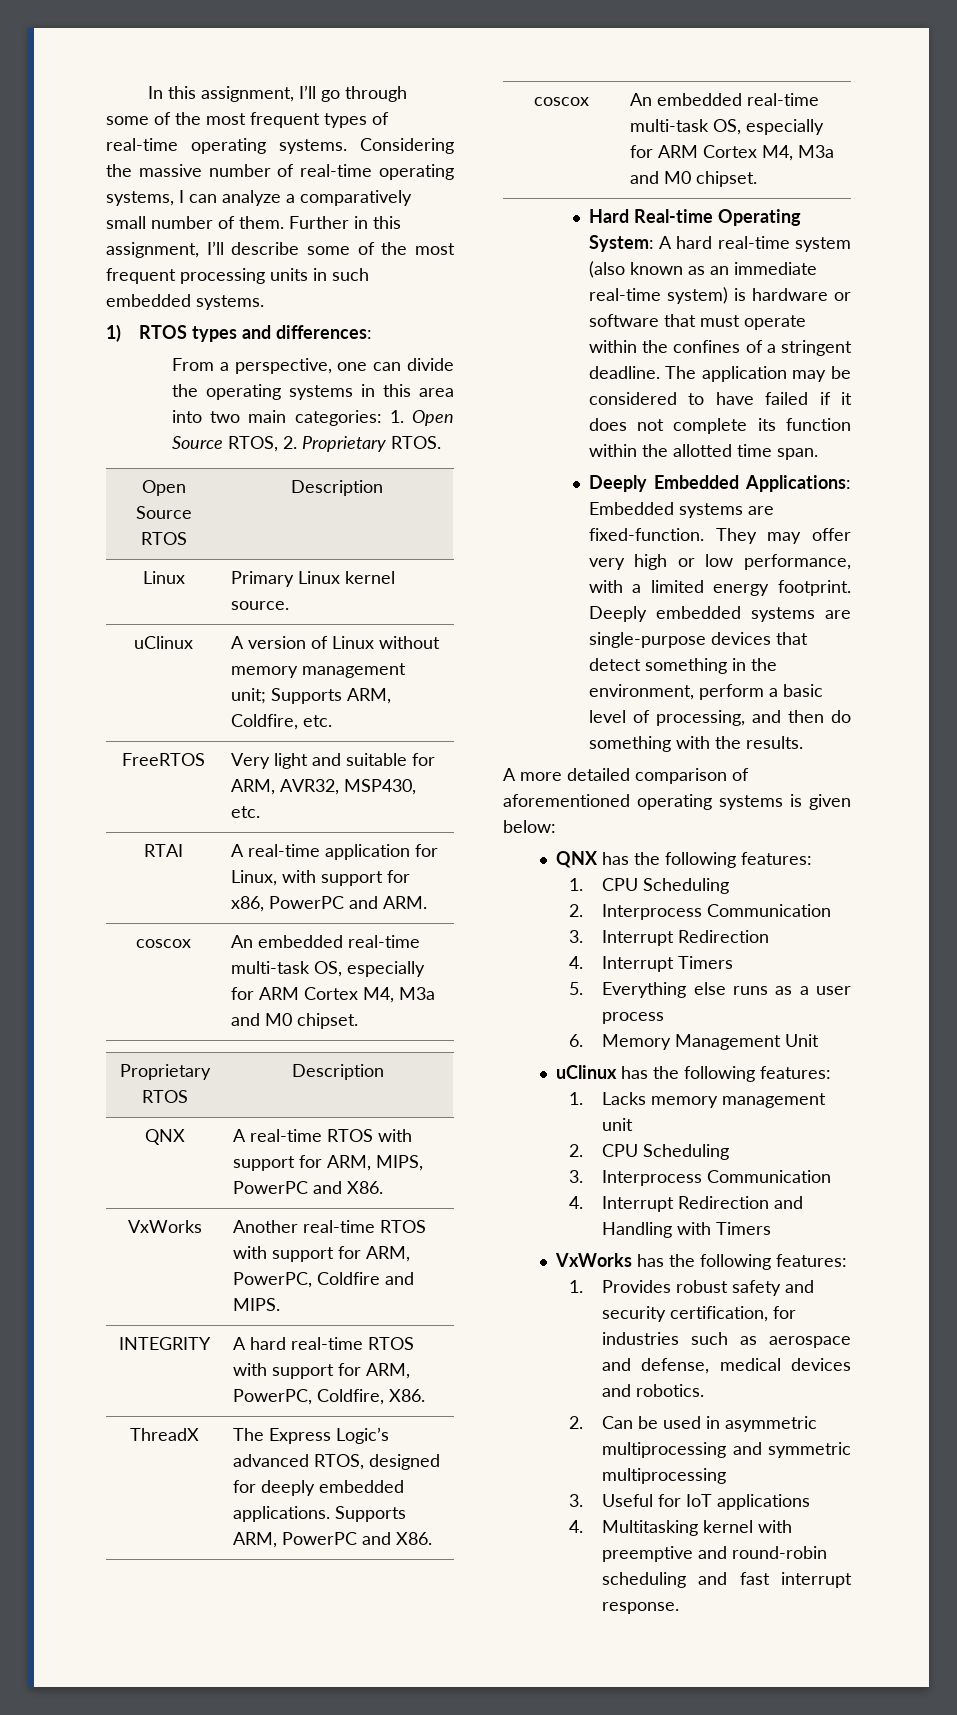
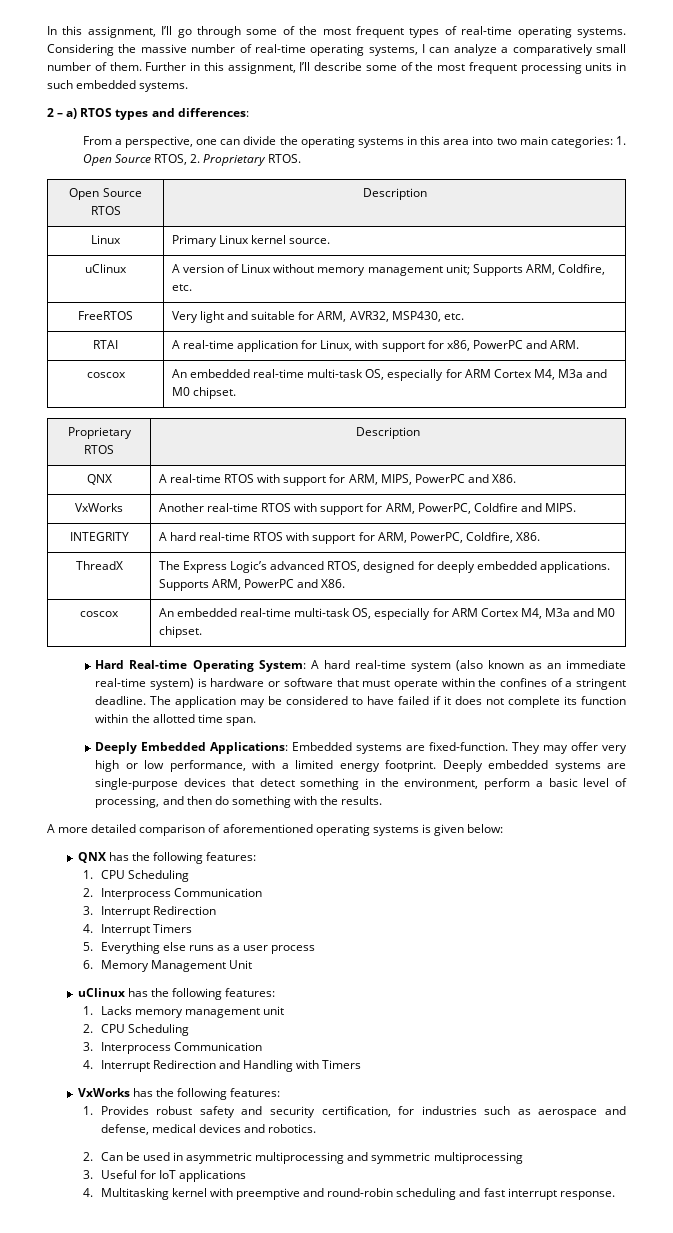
- 1) RTOS types and differences:
+ 2 – a) RTOS types and differences:

